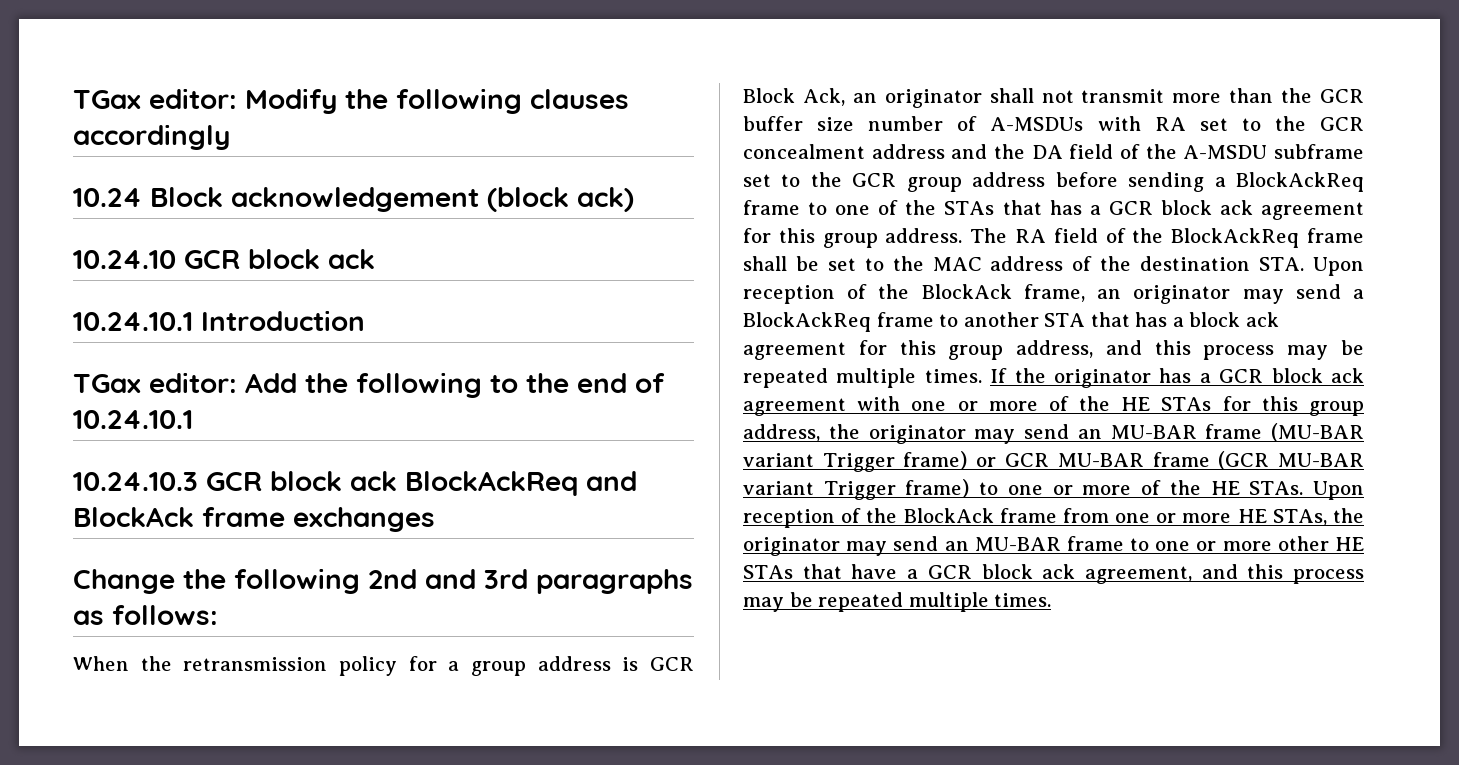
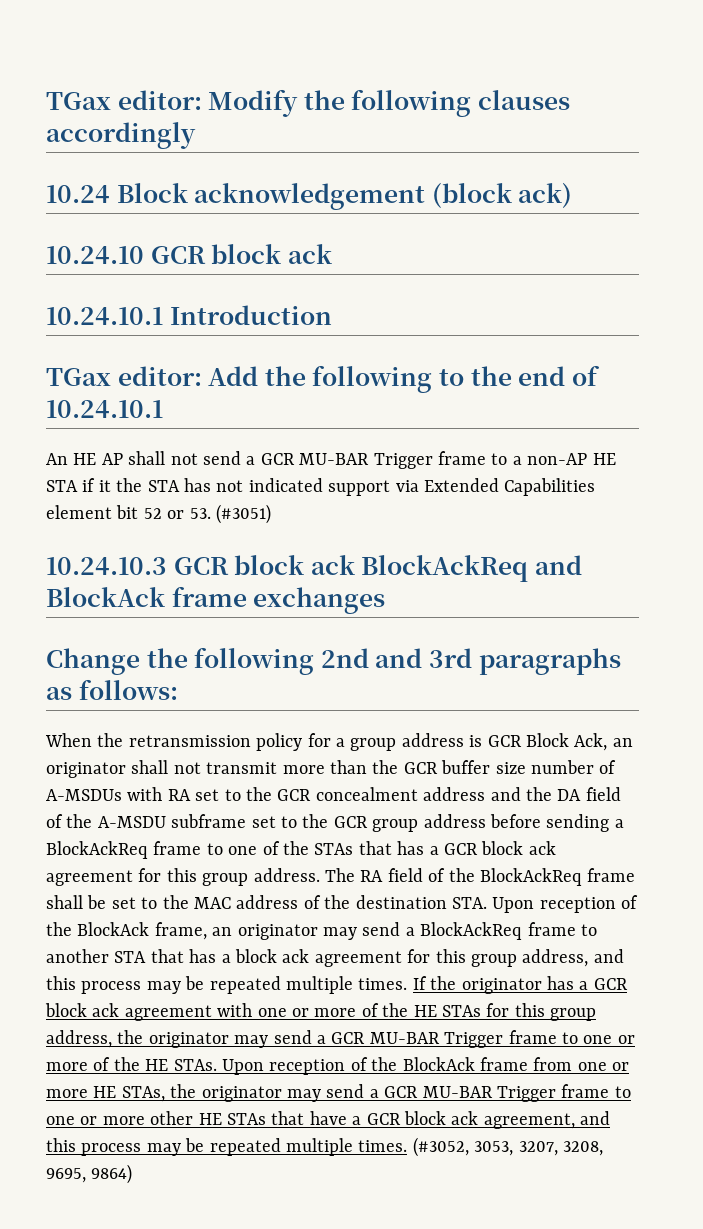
+ An HE AP shall not send a GCR MU-BAR Trigger frame to a non-AP HE STA if it the STA has not indicated support via Extended Capabilities element bit 52 or 53. (#3051)
- If the originator has a GCR block ack agreement with one or more of the HE STAs for this group address, the originator may send an MU-BAR frame (MU-BAR variant Trigger frame) or GCR MU-BAR frame (GCR MU-BAR variant Trigger frame) to one or more of the HE STAs.
+ If the originator has a GCR block ack agreement with one or more of the HE STAs for this group address, the originator may send a GCR MU-BAR Trigger frame to one or more of the HE STAs.
- Upon reception of the BlockAck frame from one or more HE STAs, the originator may send an MU-BAR frame to one or more other HE STAs that have a GCR block ack agreement, and this process may be repeated multiple times.
+ Upon reception of the BlockAck frame from one or more HE STAs, the originator may send a GCR MU-BAR Trigger frame to one or more other HE STAs that have a GCR block ack agreement, and this process may be repeated multiple times.
+ (#3052, 3053, 3207, 3208, 9695, 9864)

